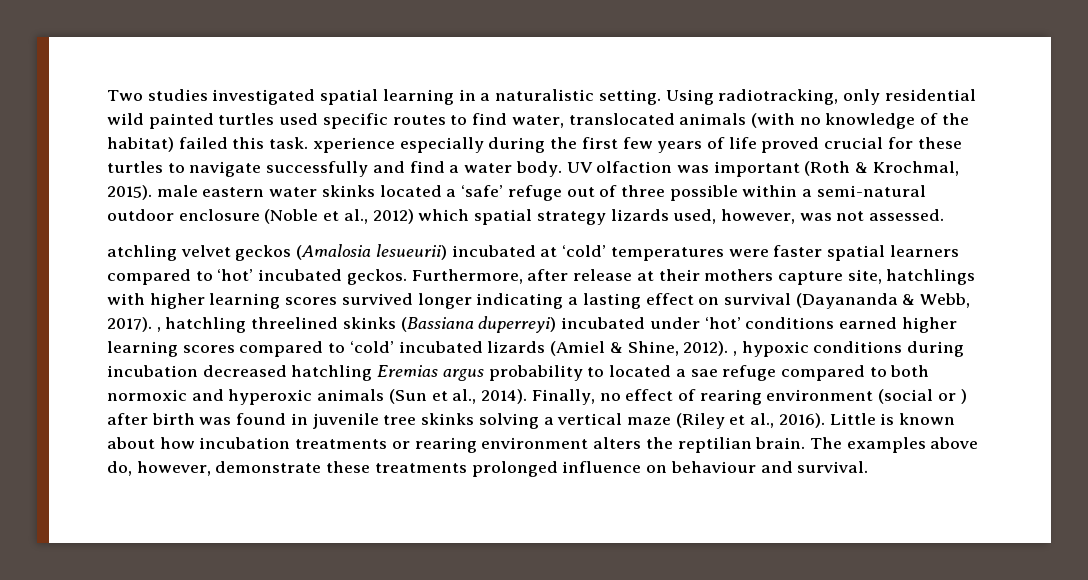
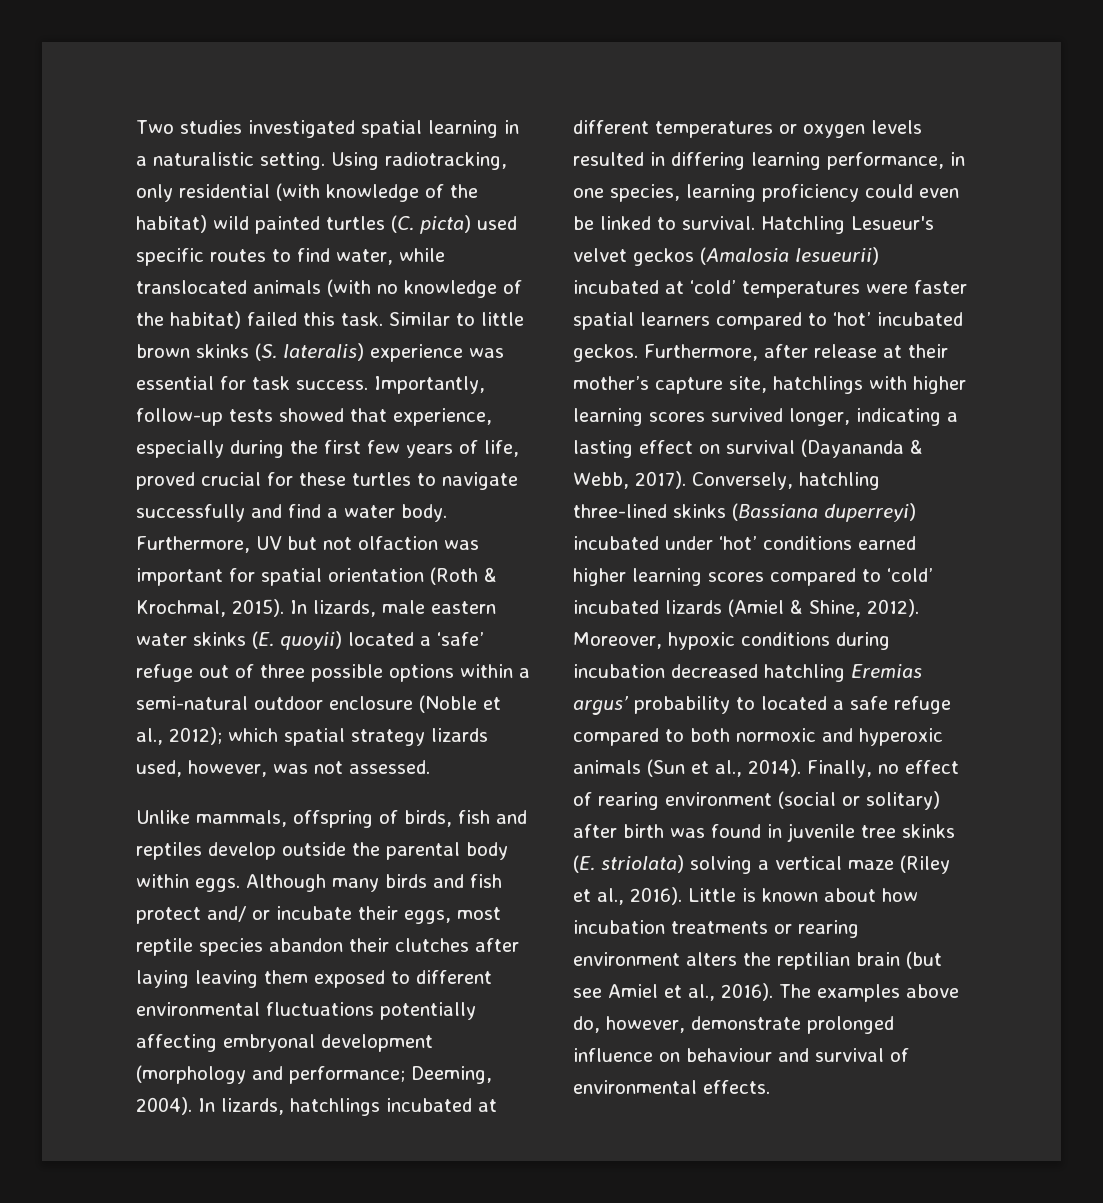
- Using radiotracking, only residential wild painted turtles used specific routes to find water, translocated animals (with no knowledge of the habitat) failed this task. xperience especially during the first few years of life proved crucial for these turtles to navigate successfully and find a water body.
+ Using radiotracking, only residential (with knowledge of the habitat) wild painted turtles (C. picta) used specific routes to find water, while translocated animals (with no knowledge of the habitat) failed this task. Similar to little brown skinks (S. lateralis) experience was essential for task success. Importantly, follow-up tests showed that experience, especially during the first few years of life, proved crucial for these turtles to navigate successfully and find a water body.
- UV olfaction was important (Roth & Krochmal, 2015). male eastern water skinks located a ‘safe’ refuge out of three possible within a semi-natural outdoor enclosure (Noble et al., 2012) which spatial strategy lizards used, however, was not assessed.
+ Furthermore, UV but not olfaction was important for spatial orientation (Roth & Krochmal, 2015). In lizards, male eastern water skinks (E. quoyii) located a ‘safe’ refuge out of three possible options within a semi-natural outdoor enclosure (Noble et al., 2012); which spatial strategy lizards used, however, was not assessed.
- atchling velvet geckos (Amalosia lesueurii) incubated at ‘cold’ temperatures were faster spatial learners compared to ‘hot’ incubated geckos.
+ Unlike mammals, offspring of birds, fish and reptiles develop outside the parental body within eggs. Although many birds and fish protect and/ or incubate their eggs, most reptile species abandon their clutches after laying leaving them exposed to different environmental fluctuations potentially affecting embryonal development (morphology and performance; Deeming, 2004). In lizards, hatchlings incubated at different temperatures or oxygen levels resulted in differing learning performance, in one species, learning proficiency could even be linked to survival. Hatchling Lesueur's velvet geckos (Amalosia lesueurii) incubated at ‘cold’ temperatures were faster spatial learners compared to ‘hot’ incubated geckos.
- Furthermore, after release at their mothers capture site, hatchlings with higher learning scores survived longer indicating a lasting effect on survival (Dayananda & Webb, 2017). , hatchling threelined skinks (Bassiana duperreyi) incubated under ‘hot’ conditions earned higher learning scores compared to ‘cold’ incubated lizards (Amiel & Shine, 2012). , hypoxic conditions during incubation decreased hatchling Eremias argus probability to located a sae refuge compared to both normoxic and hyperoxic animals (Sun et al., 2014).
+ Furthermore, after release at their mother’s capture site, hatchlings with higher learning scores survived longer, indicating a lasting effect on survival (Dayananda & Webb, 2017). Conversely, hatchling three-lined skinks (Bassiana duperreyi) incubated under ‘hot’ conditions earned higher learning scores compared to ‘cold’ incubated lizards (Amiel & Shine, 2012). Moreover, hypoxic conditions during incubation decreased hatchling Eremias argus’ probability to located a safe refuge compared to both normoxic and hyperoxic animals (Sun et al., 2014).
- Finally, no effect of rearing environment (social or ) after birth was found in juvenile tree skinks solving a vertical maze (Riley et al., 2016).
+ Finally, no effect of rearing environment (social or solitary) after birth was found in juvenile tree skinks (E. striolata) solving a vertical maze (Riley et al., 2016).
- Little is known about how incubation treatments or rearing environment alters the reptilian brain.
+ Little is known about how incubation treatments or rearing environment alters the reptilian brain (but see Amiel et al., 2016).
- The examples above do, however, demonstrate these treatments prolonged influence on behaviour and survival.
+ The examples above do, however, demonstrate prolonged influence on behaviour and survival of environmental effects.

